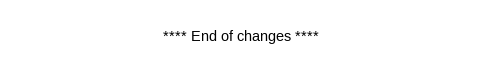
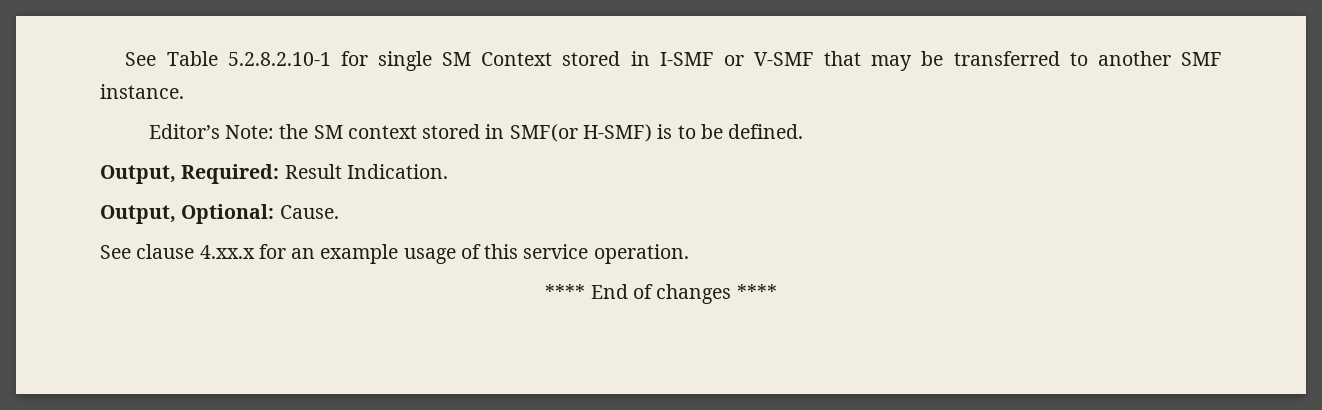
+ See Table 5.2.8.2.10-1 for single SM Context stored in I-SMF or V-SMF that may be transferred to another SMF instance.
+ Editor’s Note: the SM context stored in SMF(or H-SMF) is to be defined.
+ Output, Required: Result Indication.
+ Output, Optional: Cause.
+ See clause 4.xx.x for an example usage of this service operation.

